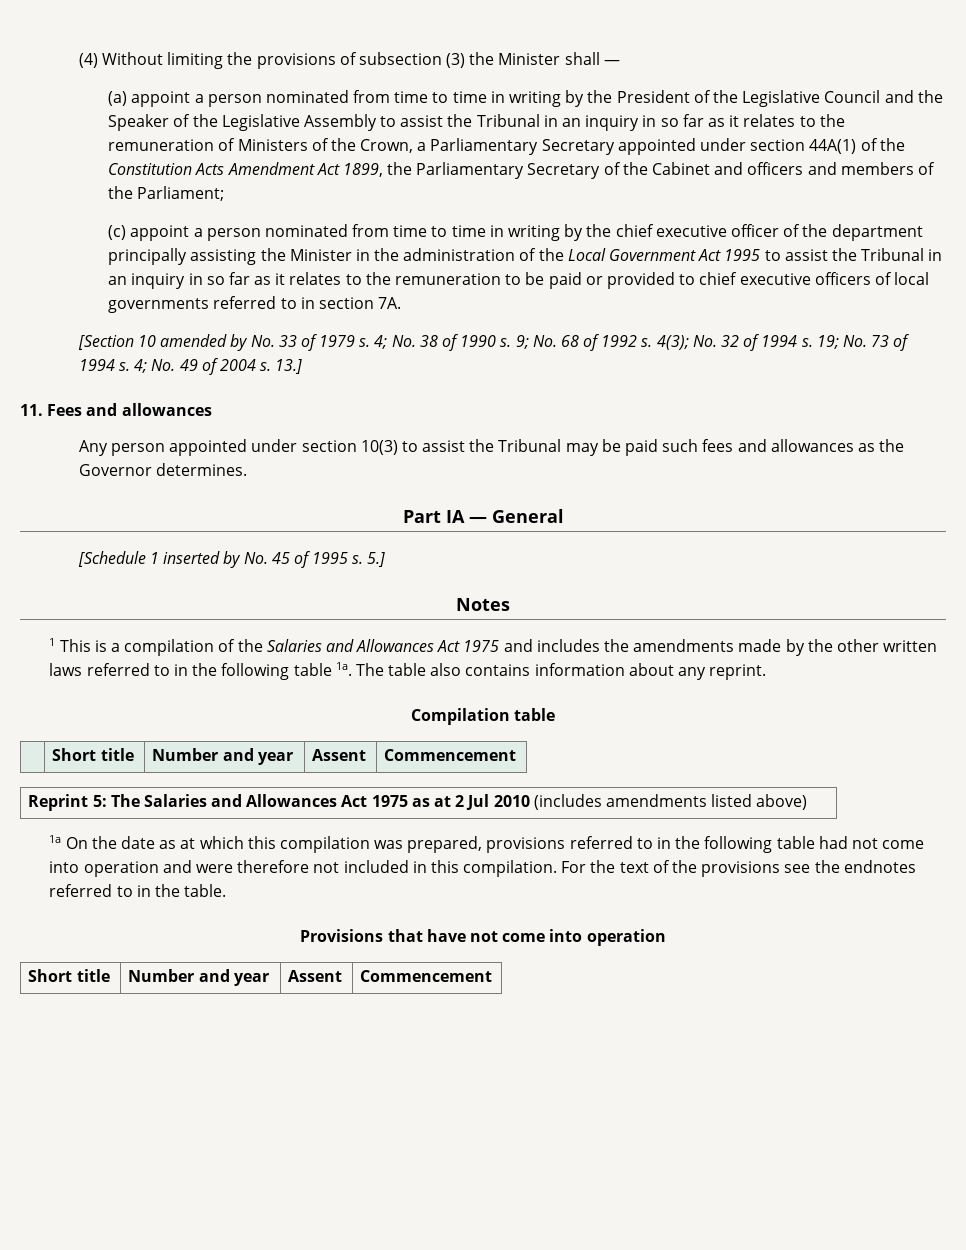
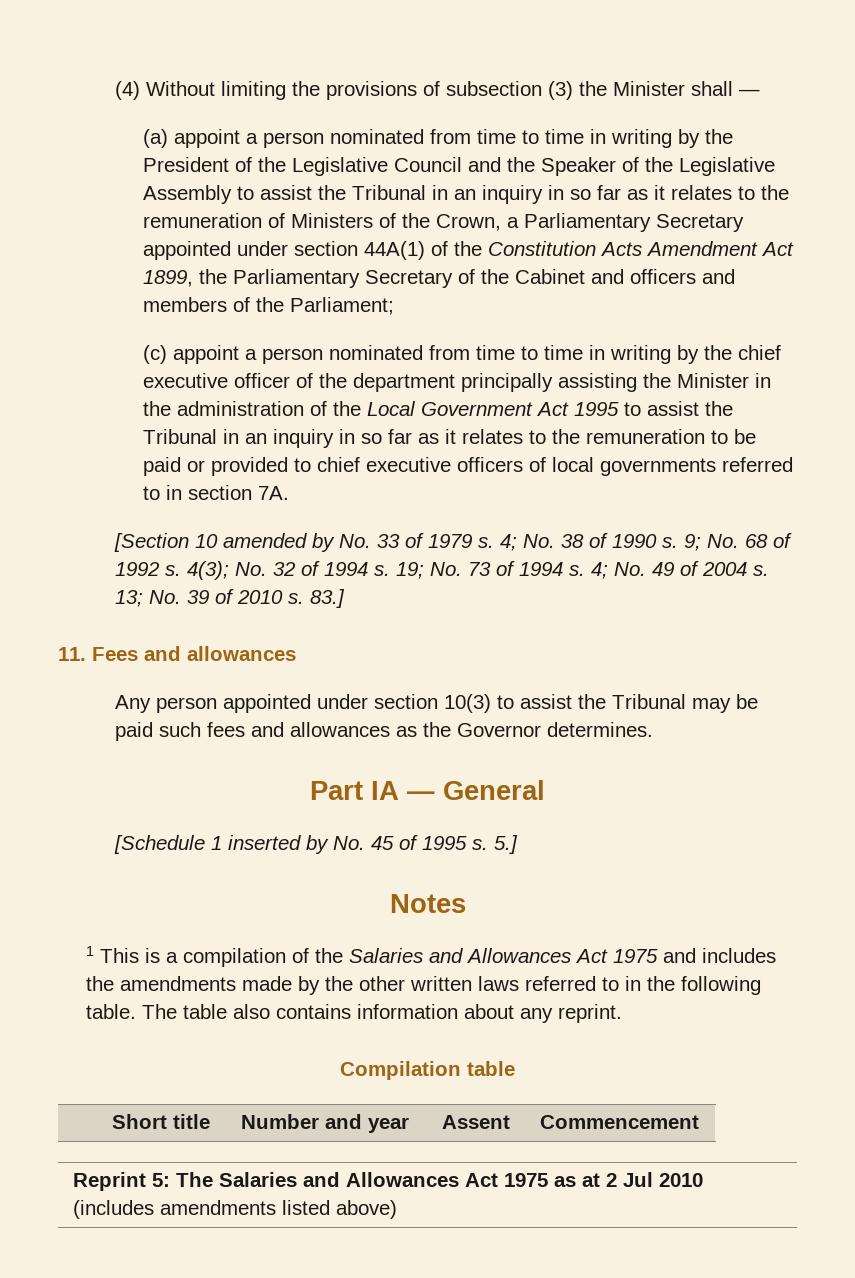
- 13.]
+ 13; No. 39 of 2010 s. 83.]
- 1 This is a compilation of the Salaries and Allowances Act 1975 and includes the amendments made by the other written laws referred to in the following table 1a.
+ 1 This is a compilation of the Salaries and Allowances Act 1975 and includes the amendments made by the other written laws referred to in the following table.
- 1a On the date as at which this compilation was prepared, provisions referred to in the following table had not come into operation and were therefore not included in this compilation. For the text of the provisions see the endnotes referred to in the table.
- Provisions that have not come into operation
- Short title | Number and year | Assent | Commencement

